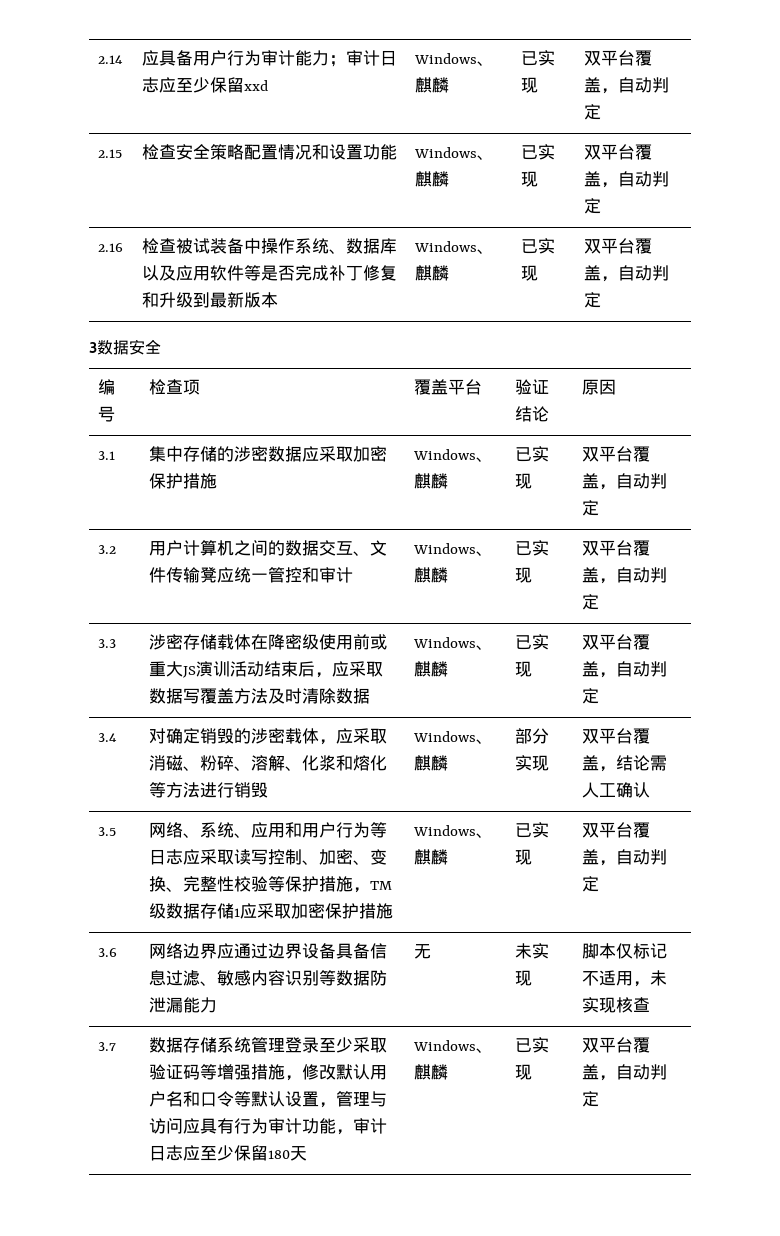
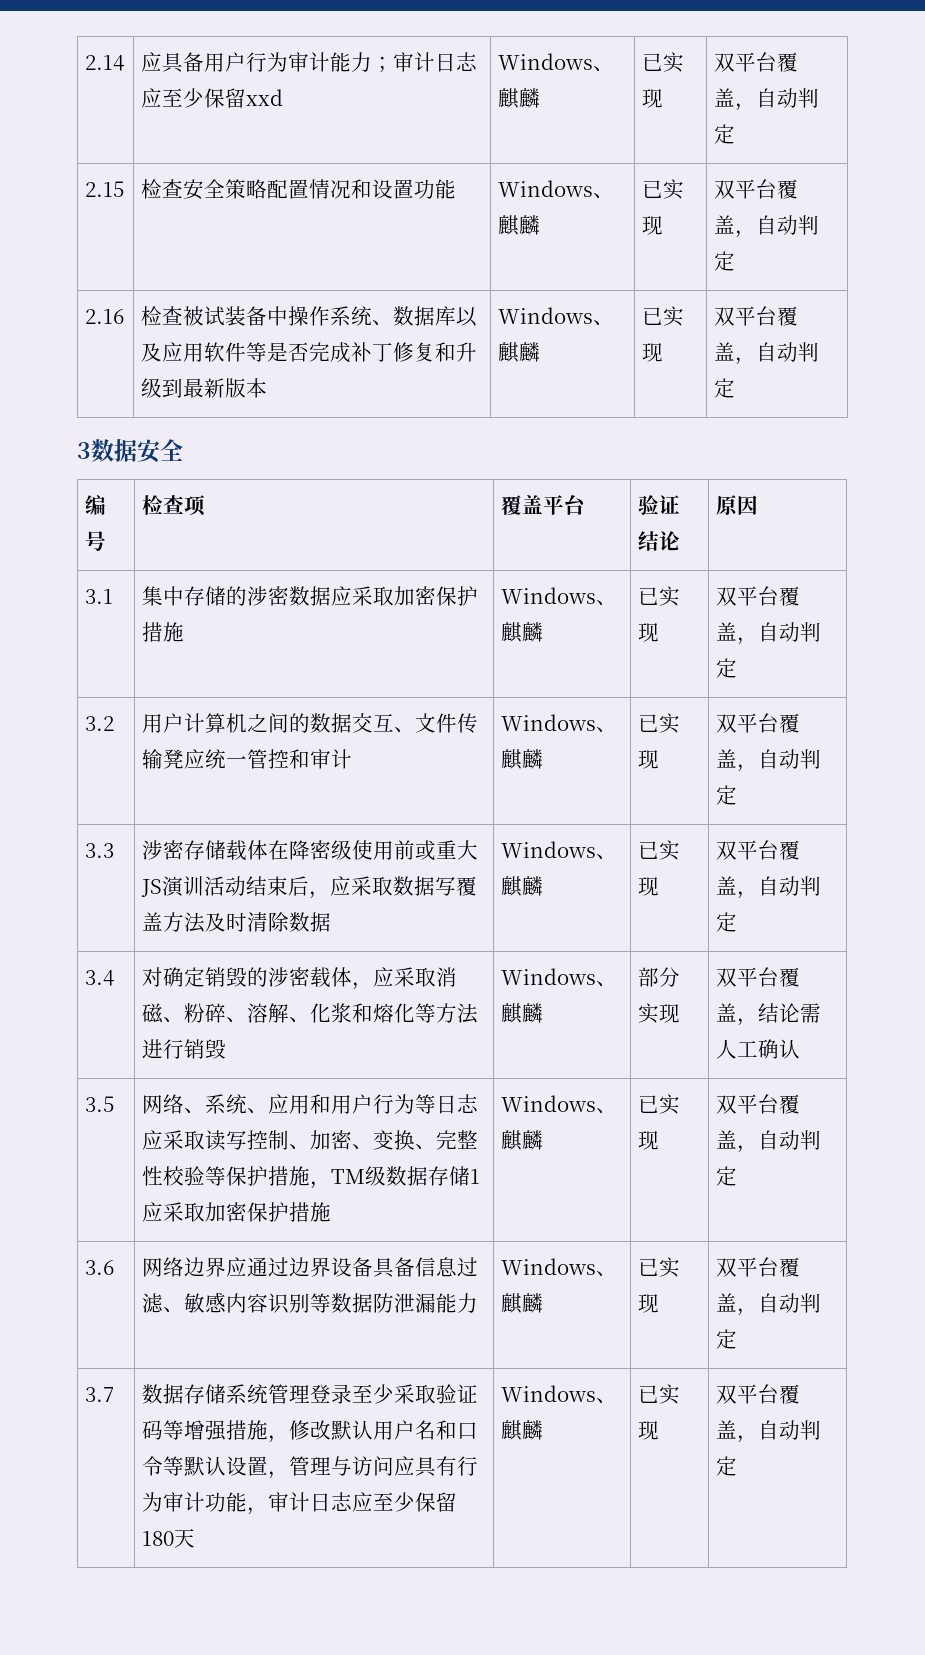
- 3.6 | 网络边界应通过边界设备具备信息过滤、敏感内容识别等数据防泄漏能力 | 无 | 未实现 | 脚本仅标记不适用，未实现核查
+ 3.6 | 网络边界应通过边界设备具备信息过滤、敏感内容识别等数据防泄漏能力 | Windows、麒麟 | 已实现 | 双平台覆盖，自动判定

